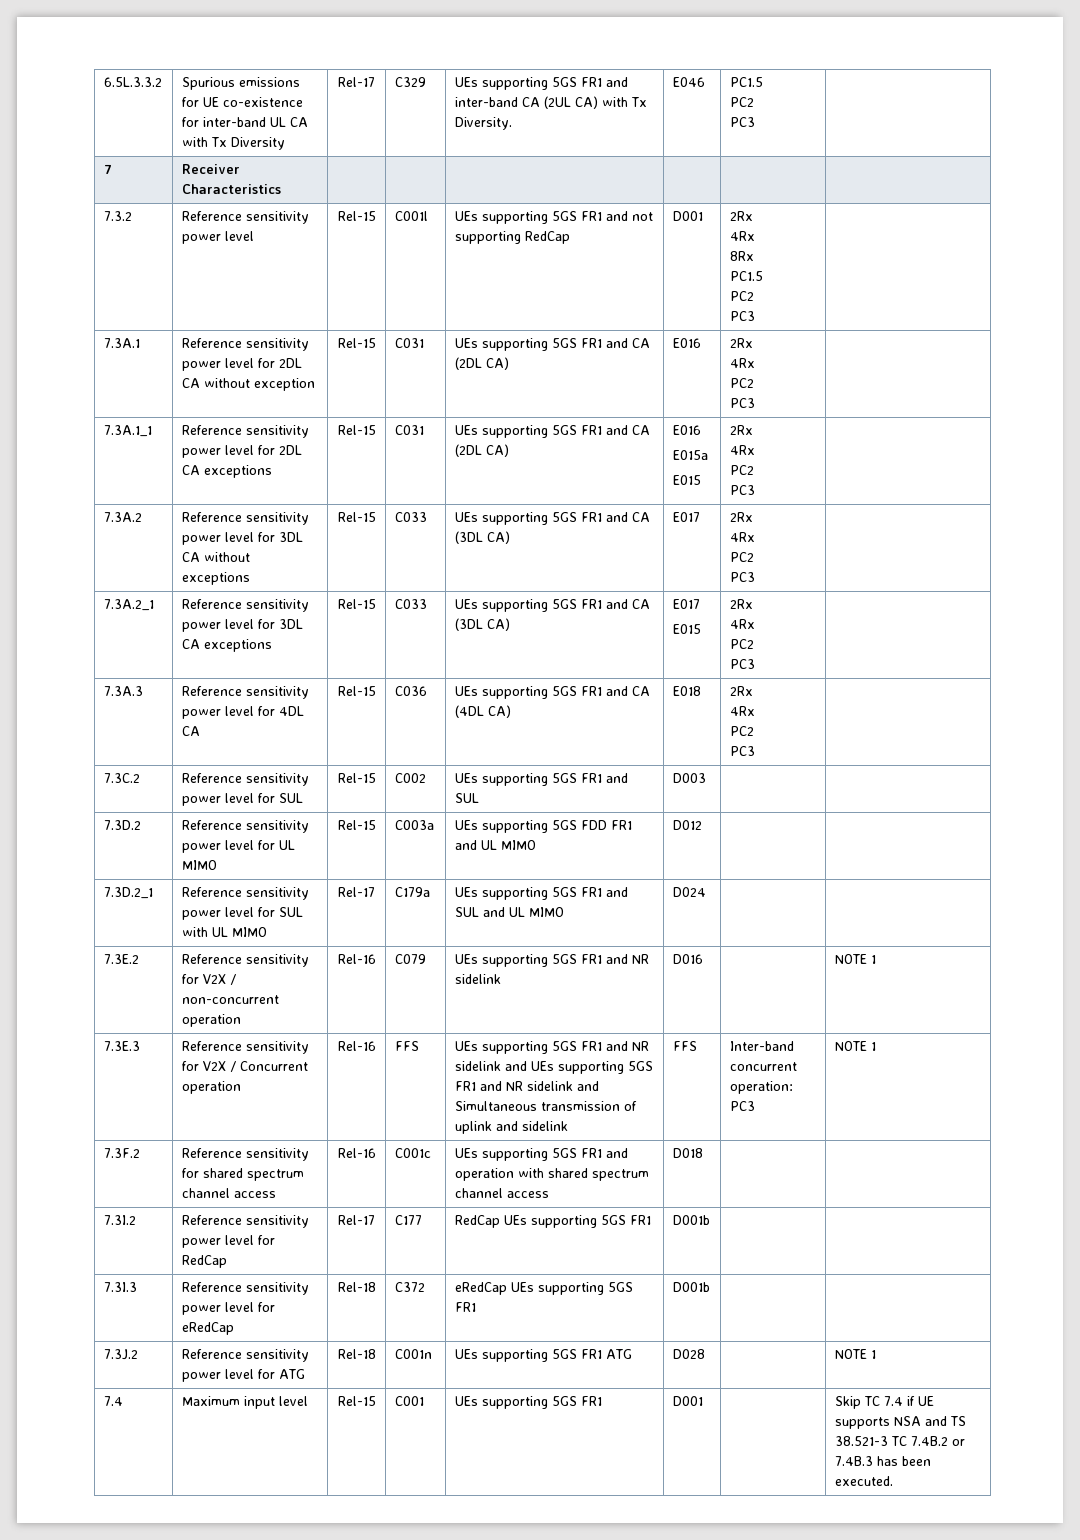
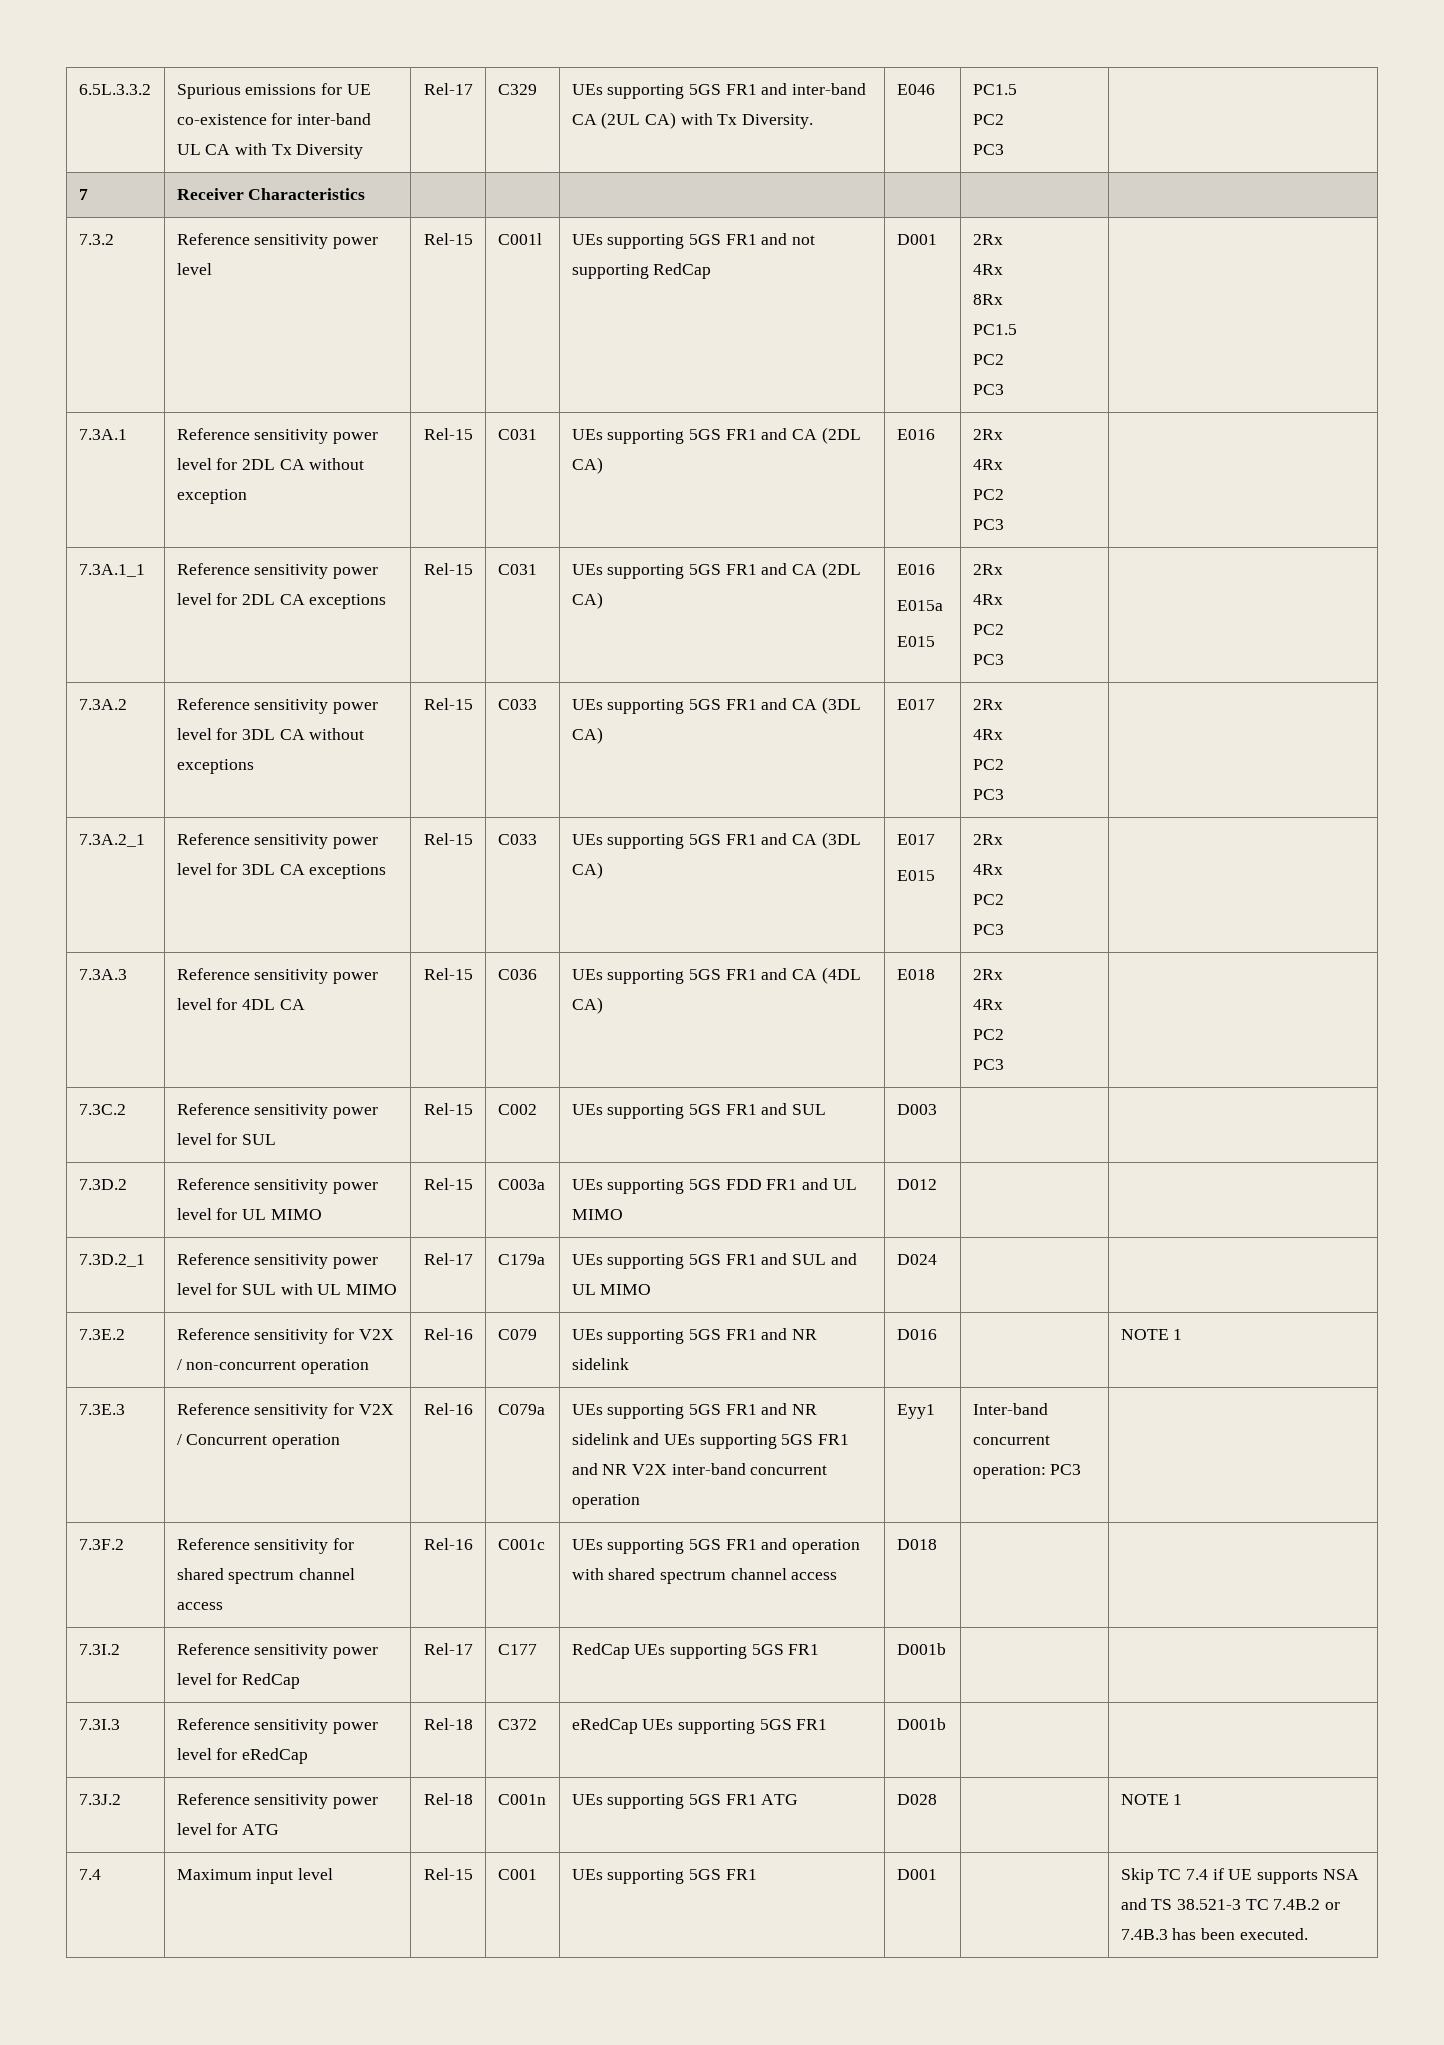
- 7.3E.3 | Reference sensitivity for V2X / Concurrent operation | Rel-16 | FFS | UEs supporting 5GS FR1 and NR sidelink and UEs supporting 5GS FR1 and NR sidelink and Simultaneous transmission of uplink and sidelink | FFS | Inter-band concurrent operation: PC3 | NOTE 1
+ 7.3E.3 | Reference sensitivity for V2X / Concurrent operation | Rel-16 | C079a | UEs supporting 5GS FR1 and NR sidelink and UEs supporting 5GS FR1 and NR V2X inter-band concurrent operation | Eyy1 | Inter-band concurrent operation: PC3 |

